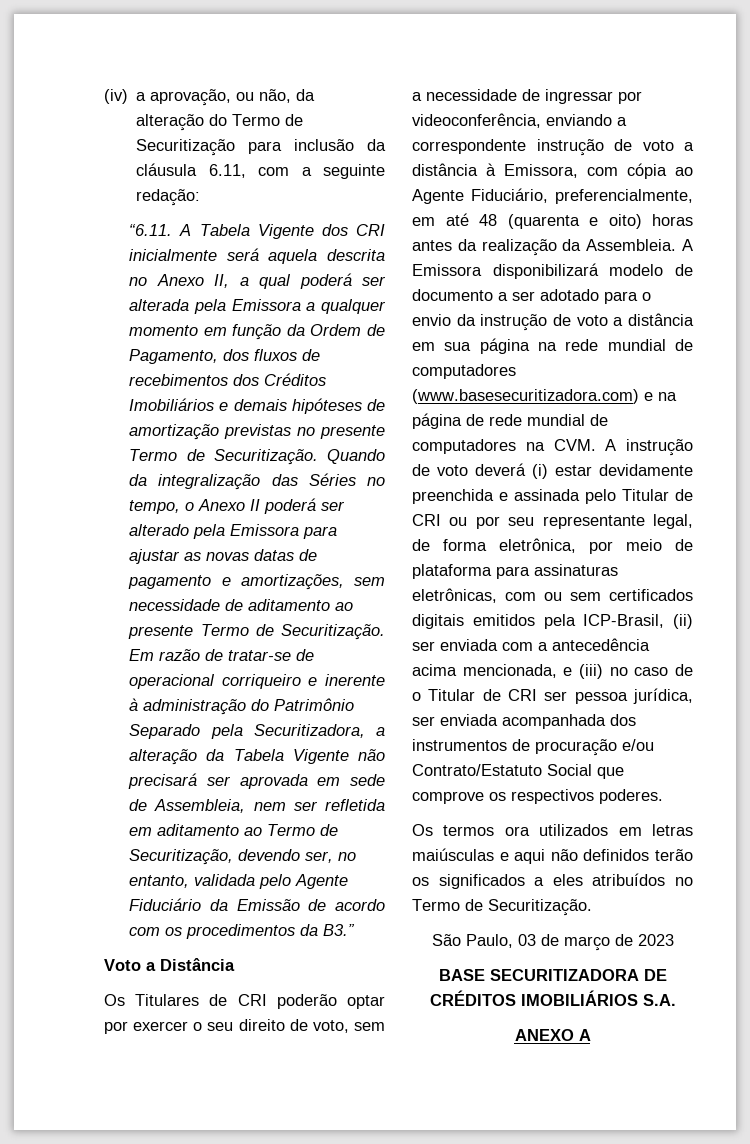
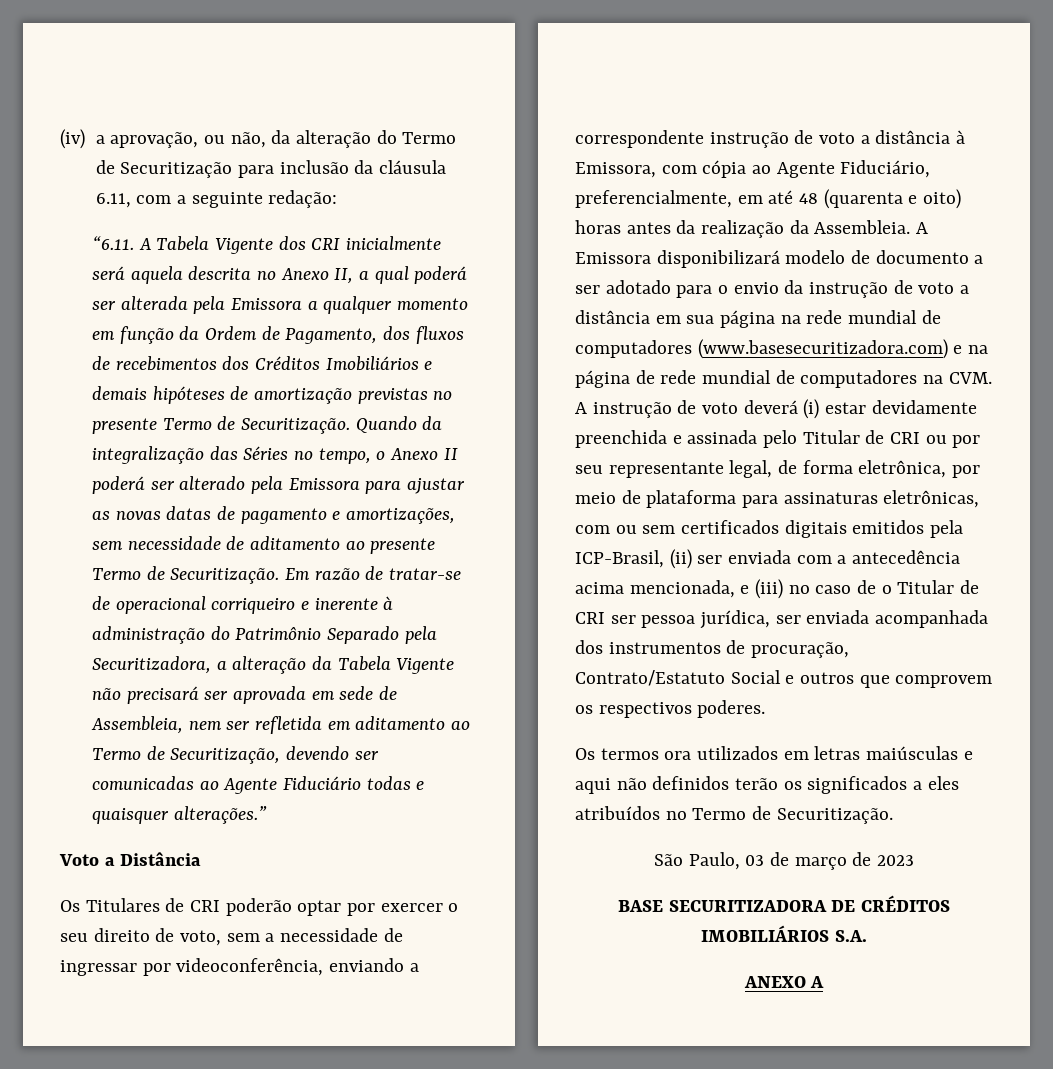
- Em razão de tratar-se de operacional corriqueiro e inerente à administração do Patrimônio Separado pela Securitizadora, a alteração da Tabela Vigente não precisará ser aprovada em sede de Assembleia, nem ser refletida em aditamento ao Termo de Securitização, devendo ser, no entanto, validada pelo Agente Fiduciário da Emissão de acordo com os procedimentos da B3.”
+ Em razão de tratar-se de operacional corriqueiro e inerente à administração do Patrimônio Separado pela Securitizadora, a alteração da Tabela Vigente não precisará ser aprovada em sede de Assembleia, nem ser refletida em aditamento ao Termo de Securitização, devendo ser comunicadas ao Agente Fiduciário todas e quaisquer alterações.”
- A Emissora disponibilizará modelo de documento a ser adotado para o envio da instrução de voto a distância em sua página na rede mundial de computadores (www.basesecuritizadora.com) e na página de rede mundial de computadores na CVM. A instrução de voto deverá (i) estar devidamente preenchida e assinada pelo Titular de CRI ou por seu representante legal, de forma eletrônica, por meio de plataforma para assinaturas eletrônicas, com ou sem certificados digitais emitidos pela ICP-Brasil, (ii) ser enviada com a antecedência acima mencionada, e (iii) no caso de o Titular de CRI ser pessoa jurídica, ser enviada acompanhada dos instrumentos de procuração e/ou Contrato/Estatuto Social que comprove os respectivos poderes.
+ A Emissora disponibilizará modelo de documento a ser adotado para o envio da instrução de voto a distância em sua página na rede mundial de computadores (www.basesecuritizadora.com) e na página de rede mundial de computadores na CVM. A instrução de voto deverá (i) estar devidamente preenchida e assinada pelo Titular de CRI ou por seu representante legal, de forma eletrônica, por meio de plataforma para assinaturas eletrônicas, com ou sem certificados digitais emitidos pela ICP-Brasil, (ii) ser enviada com a antecedência acima mencionada, e (iii) no caso de o Titular de CRI ser pessoa jurídica, ser enviada acompanhada dos instrumentos de procuração, Contrato/Estatuto Social e outros que comprovem os respectivos poderes.

